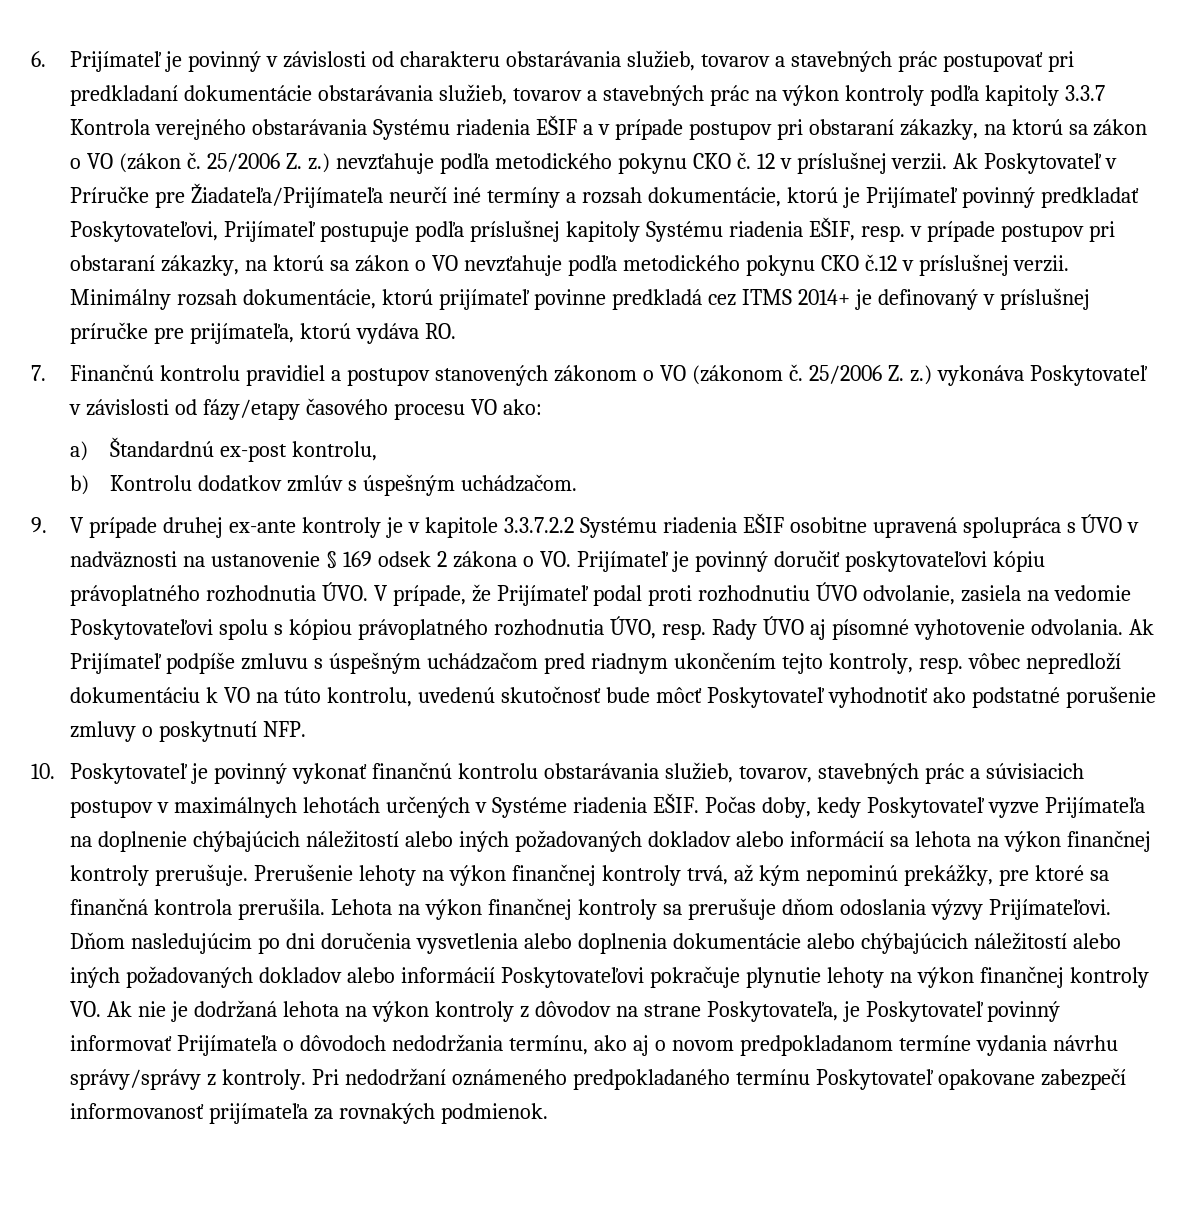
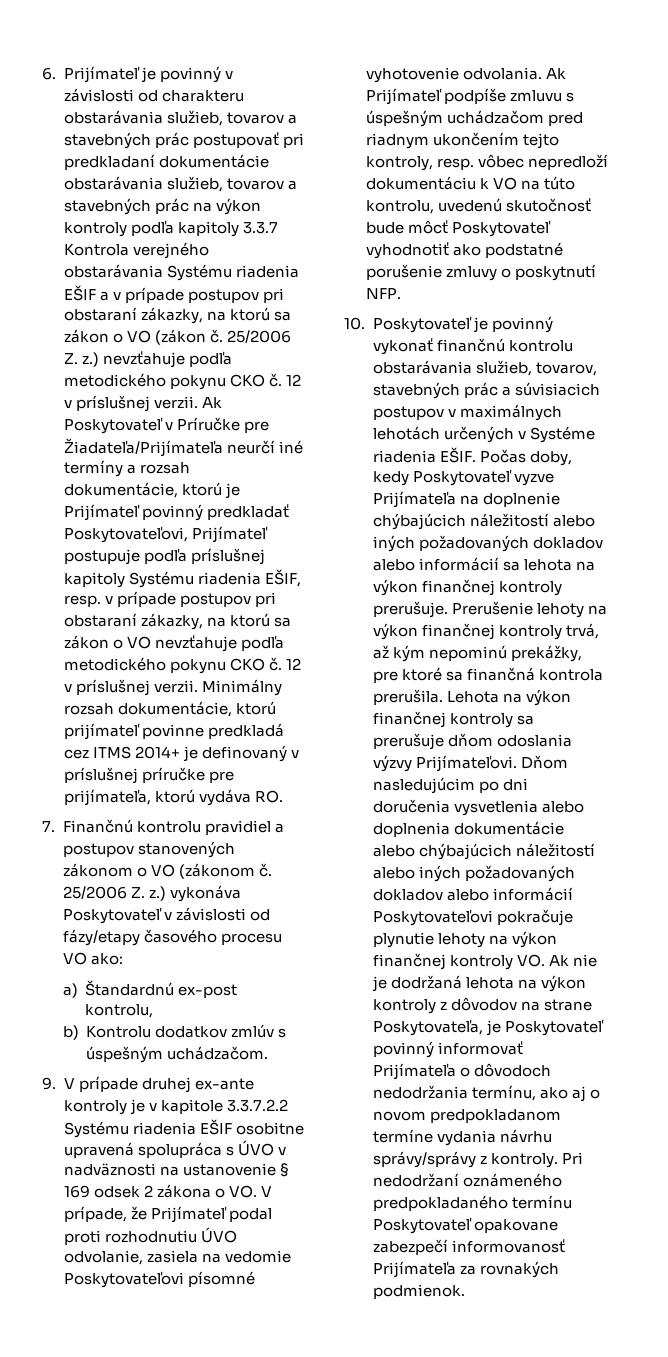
- Ak Poskytovateľ v Príručke pre Žiadateľa/Prijímateľa neurčí iné termíny a rozsah dokumentácie, ktorú je Prijímateľ povinný predkladať Poskytovateľovi, Prijímateľ postupuje podľa príslušnej kapitoly Systému riadenia EŠIF, resp. v prípade postupov pri obstaraní zákazky, na ktorú sa zákon o VO nevzťahuje podľa metodického pokynu CKO č.12 v príslušnej verzii.
+ Ak Poskytovateľ v Príručke pre Žiadateľa/Prijímateľa neurčí iné termíny a rozsah dokumentácie, ktorú je Prijímateľ povinný predkladať Poskytovateľovi, Prijímateľ postupuje podľa príslušnej kapitoly Systému riadenia EŠIF, resp. v prípade postupov pri obstaraní zákazky, na ktorú sa zákon o VO nevzťahuje podľa metodického pokynu CKO č. 12 v príslušnej verzii.
- 9. V prípade druhej ex-ante kontroly je v kapitole 3.3.7.2.2 Systému riadenia EŠIF osobitne upravená spolupráca s ÚVO v nadväznosti na ustanovenie § 169 odsek 2 zákona o VO. Prijímateľ je povinný doručiť poskytovateľovi kópiu právoplatného rozhodnutia ÚVO. V prípade, že Prijímateľ podal proti rozhodnutiu ÚVO odvolanie, zasiela na vedomie Poskytovateľovi spolu s kópiou právoplatného rozhodnutia ÚVO, resp. Rady ÚVO aj písomné vyhotovenie odvolania.
+ 9. V prípade druhej ex-ante kontroly je v kapitole 3.3.7.2.2 Systému riadenia EŠIF osobitne upravená spolupráca s ÚVO v nadväznosti na ustanovenie § 169 odsek 2 zákona o VO. V prípade, že Prijímateľ podal proti rozhodnutiu ÚVO odvolanie, zasiela na vedomie Poskytovateľovi písomné vyhotovenie odvolania.
- Pri nedodržaní oznámeného predpokladaného termínu Poskytovateľ opakovane zabezpečí informovanosť prijímateľa za rovnakých podmienok.
+ Pri nedodržaní oznámeného predpokladaného termínu Poskytovateľ opakovane zabezpečí informovanosť Prijímateľa za rovnakých podmienok.

